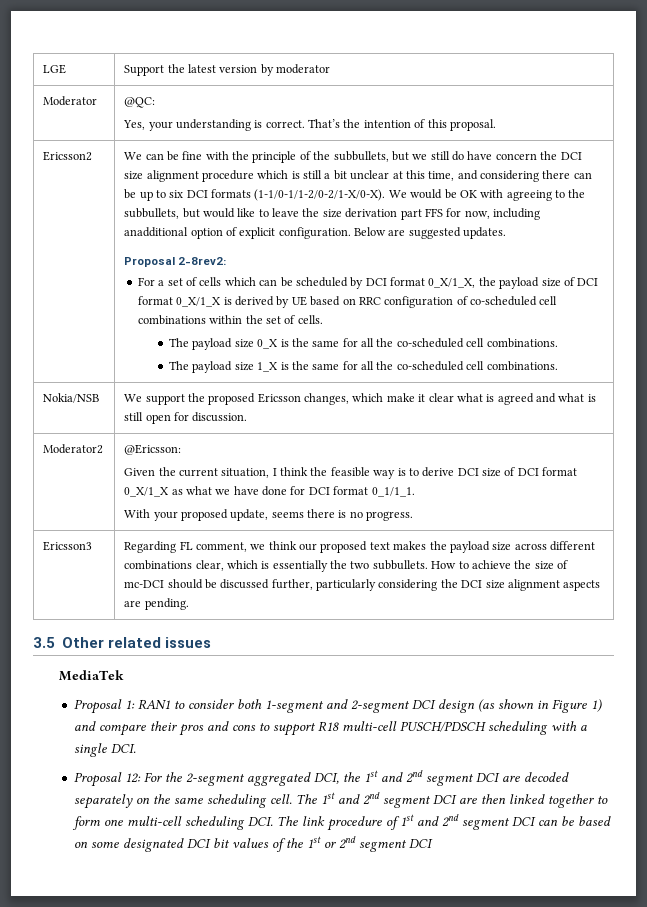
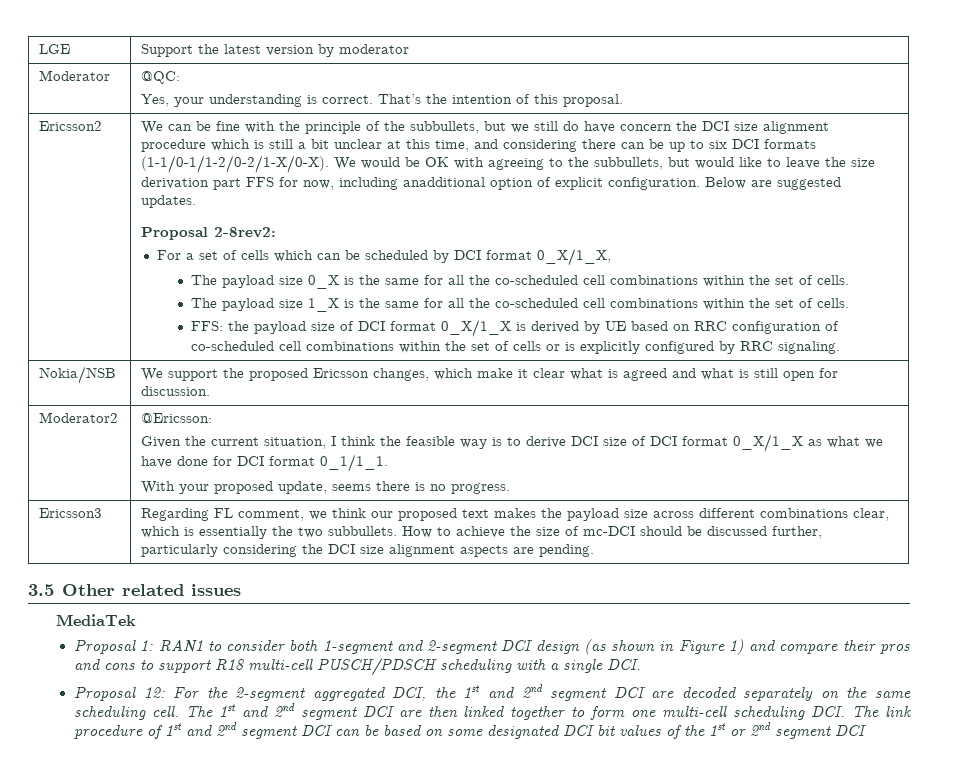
- For a set of cells which can be scheduled by DCI format 0_X/1_X, the payload size of DCI format 0_X/1_X is derived by UE based on RRC configuration of co-scheduled cell combinations within the set of cells.
- The payload size 0_X is the same for all the co-scheduled cell combinations.
- The payload size 1_X is the same for all the co-scheduled cell combinations.
+ For a set of cells which can be scheduled by DCI format 0_X/1_X,
+ The payload size 0_X is the same for all the co-scheduled cell combinations within the set of cells.
+ The payload size 1_X is the same for all the co-scheduled cell combinations within the set of cells.
+ FFS: the payload size of DCI format 0_X/1_X is derived by UE based on RRC configuration of co-scheduled cell combinations within the set of cells or is explicitly configured by RRC signaling.

